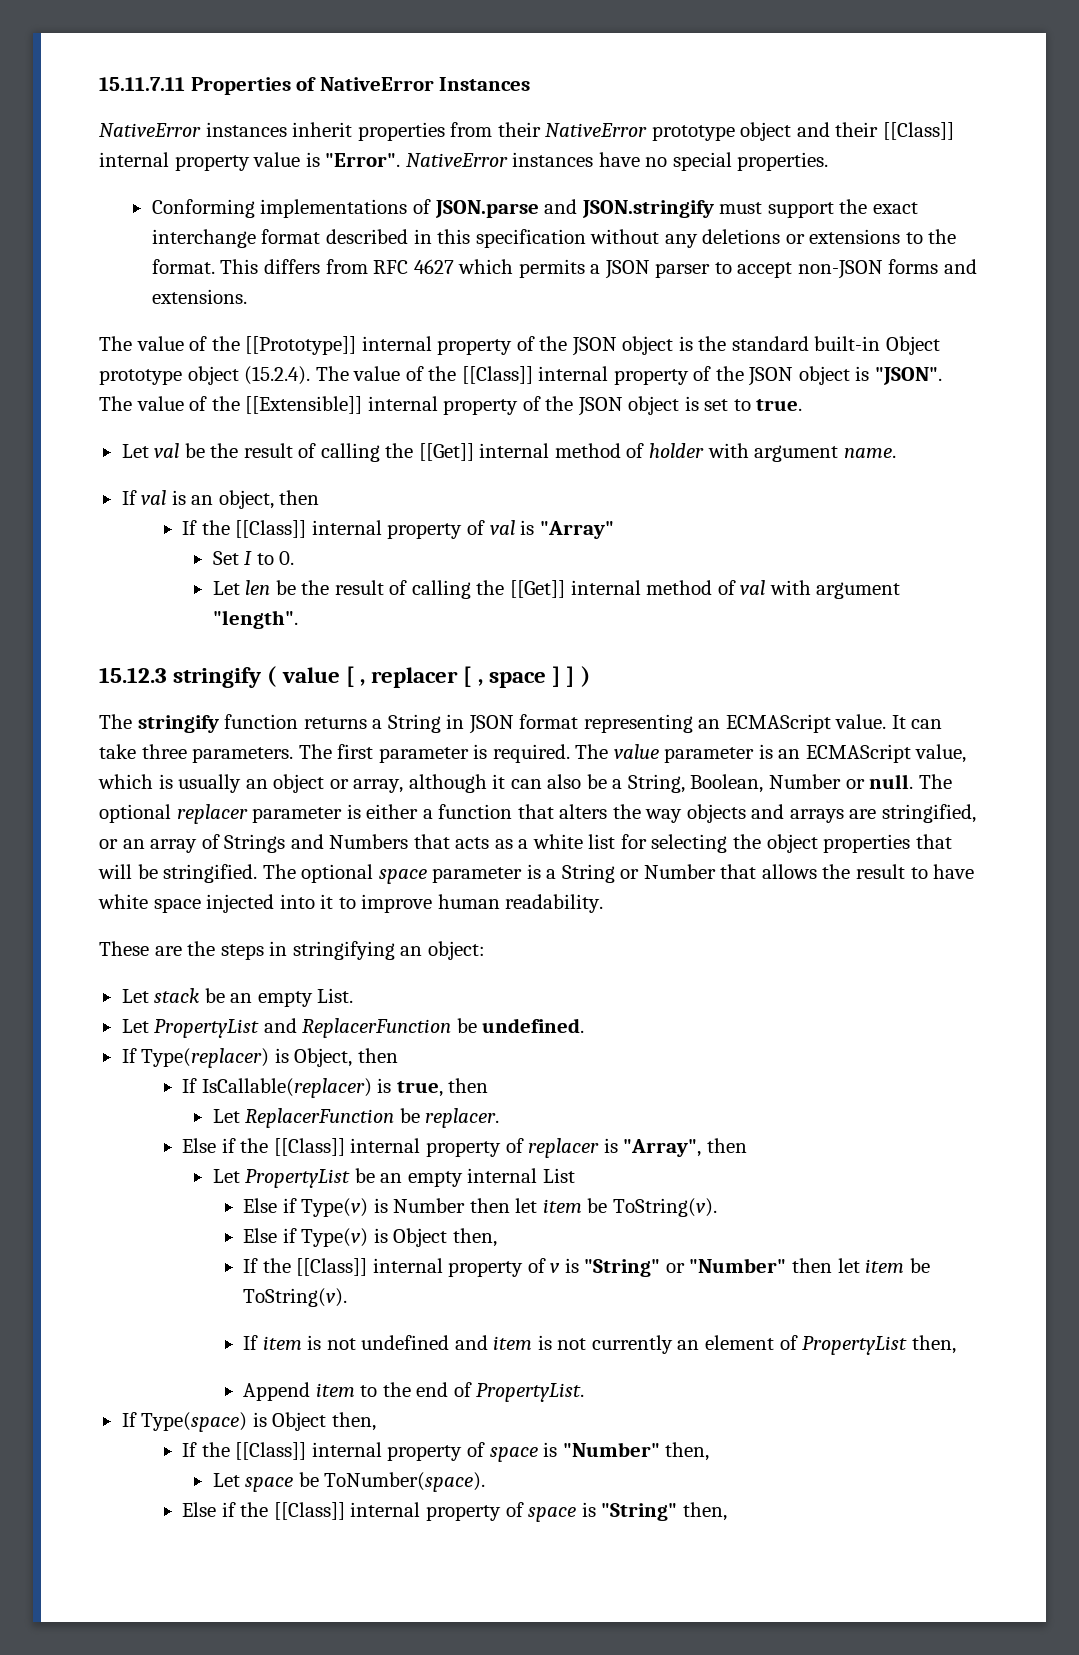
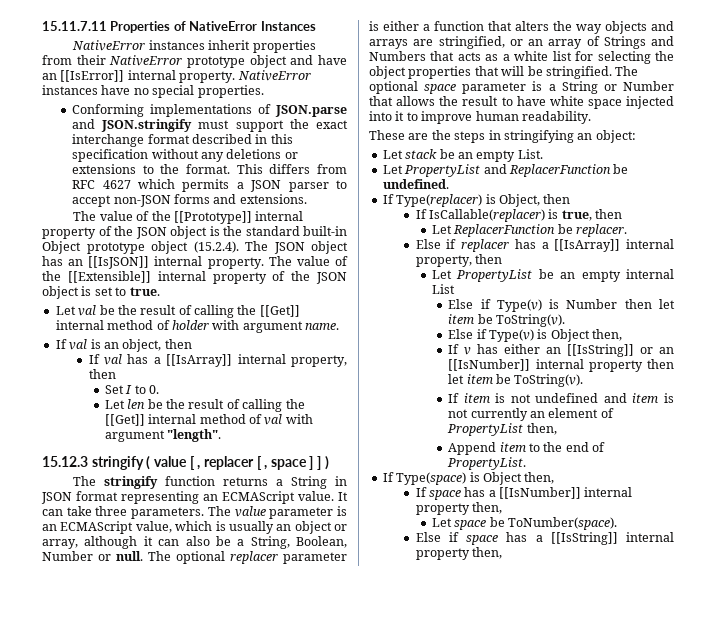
- NativeError instances inherit properties from their NativeError prototype object and their [[Class]] internal property value is "Error".
+ NativeError instances inherit properties from their NativeError prototype object and have an [[IsError]] internal property.
- The value of the [[Prototype]] internal property of the JSON object is the standard built-in Object prototype object (15.2.4). The value of the [[Class]] internal property of the JSON object is "JSON".
+ The value of the [[Prototype]] internal property of the JSON object is the standard built-in Object prototype object (15.2.4). The JSON object has an [[IsJSON]] internal property.
- If the [[Class]] internal property of val is "Array"
+ If val has a [[IsArray]] internal property, then
- The first parameter is required. The value parameter is an ECMAScript value, which is usually an object or array, although it can also be a String, Boolean, Number or null.
+ The value parameter is an ECMAScript value, which is usually an object or array, although it can also be a String, Boolean, Number or null.
- Else if the [[Class]] internal property of replacer is "Array", then
+ Else if replacer has a [[IsArray]] internal property, then
- If the [[Class]] internal property of v is "String" or "Number" then let item be ToString(v).
+ If v has either an [[IsString]] or an [[IsNumber]] internal property then let item be ToString(v).
- If the [[Class]] internal property of space is "Number" then,
+ If space has a [[IsNumber]] internal property then,
- Else if the [[Class]] internal property of space is "String" then,
+ Else if space has a [[IsString]] internal property then,

